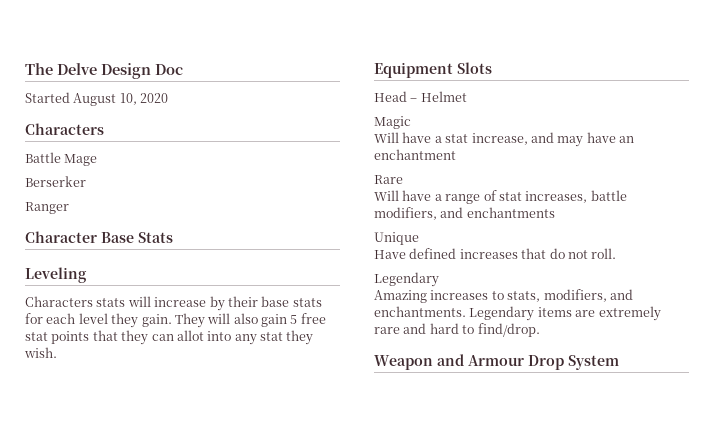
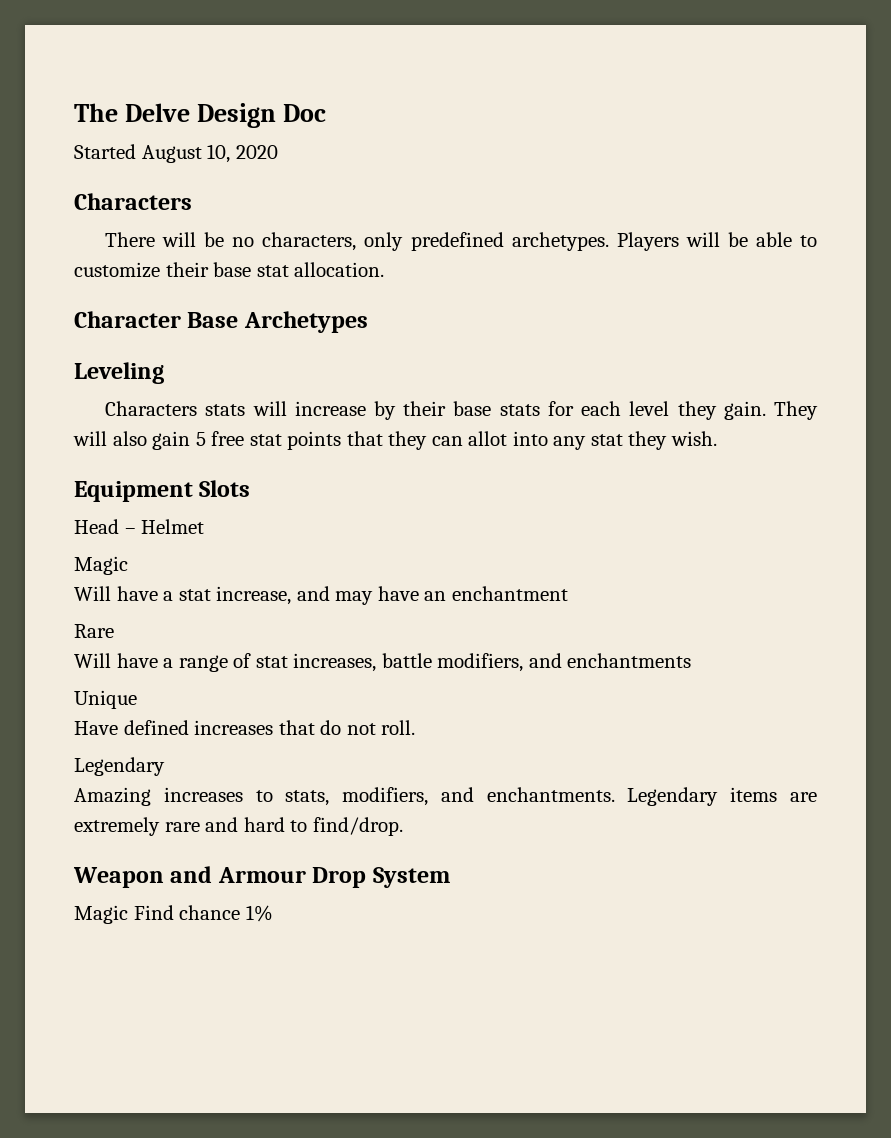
- Battle Mage
- Berserker
- Ranger
+ There will be no characters, only predefined archetypes. Players will be able to customize their base stat allocation.
- Character Base Stats
+ Character Base Archetypes
+ Magic Find chance 1%

